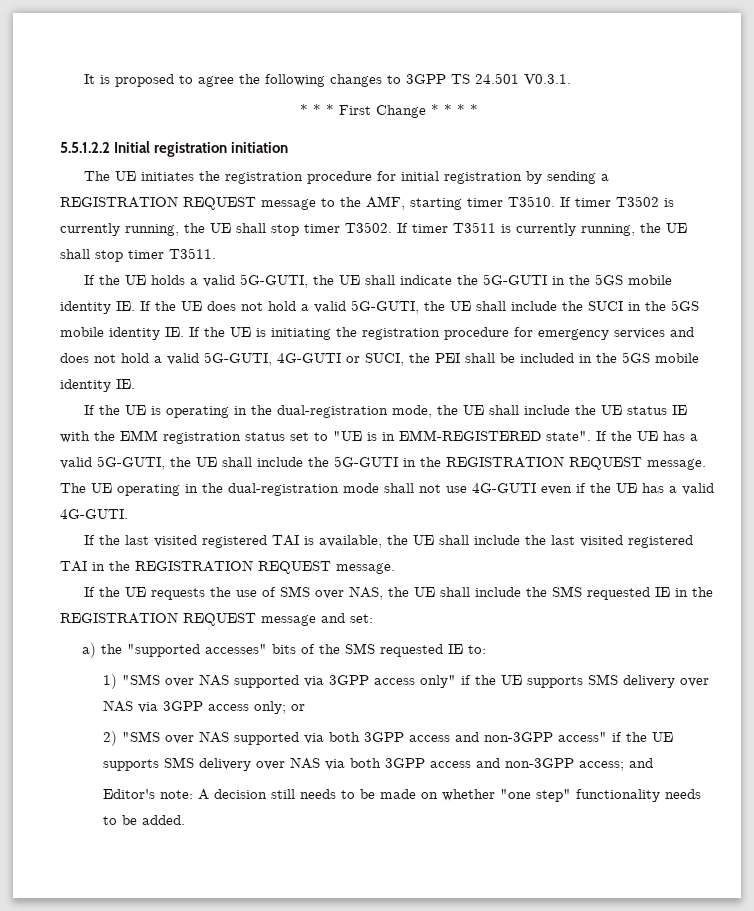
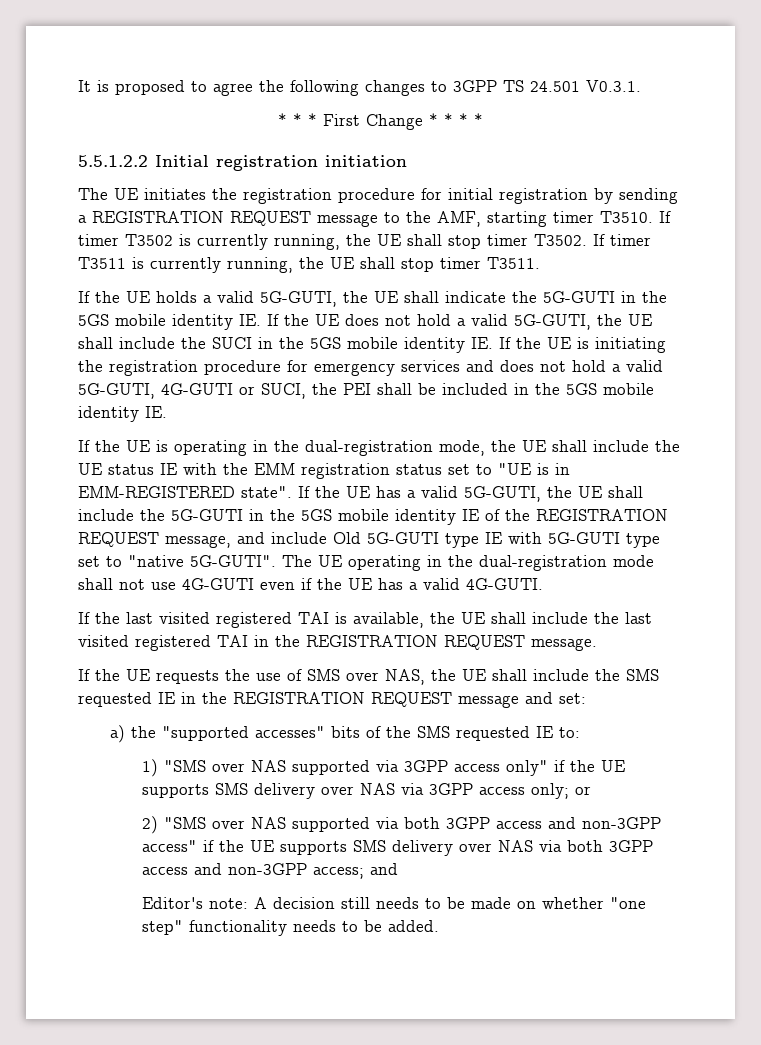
- If the UE has a valid 5G-GUTI, the UE shall include the 5G-GUTI in the REGISTRATION REQUEST message.
+ If the UE has a valid 5G-GUTI, the UE shall include the 5G-GUTI in the 5GS mobile identity IE of the REGISTRATION REQUEST message, and include Old 5G-GUTI type IE with 5G-GUTI type set to "native 5G-GUTI".

